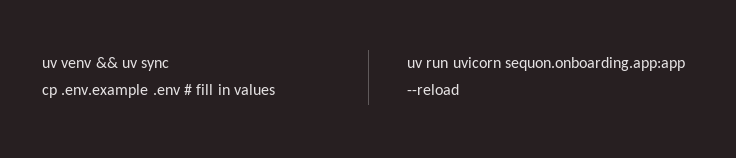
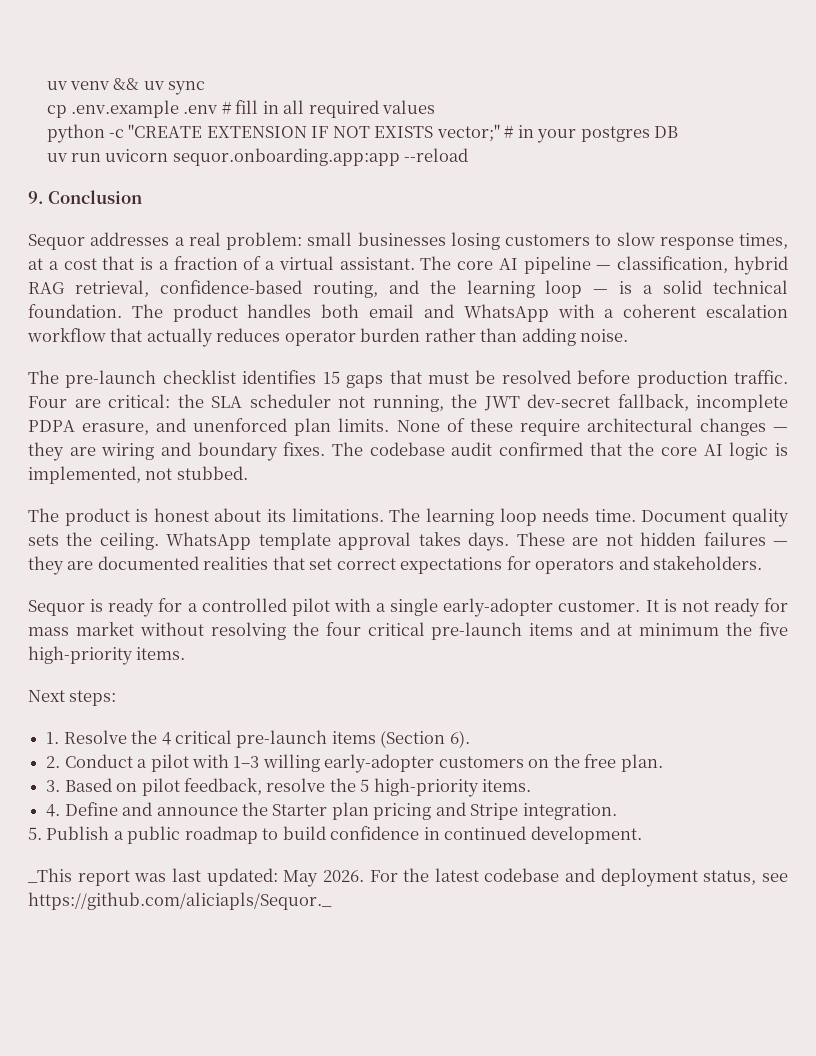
- cp .env.example .env # fill in values
+ cp .env.example .env # fill in all required values
+ python -c "CREATE EXTENSION IF NOT EXISTS vector;" # in your postgres DB
- uv run uvicorn sequon.onboarding.app:app --reload
+ uv run uvicorn sequor.onboarding.app:app --reload
+ 9. Conclusion
+ Sequor addresses a real problem: small businesses losing customers to slow response times, at a cost that is a fraction of a virtual assistant. The core AI pipeline — classification, hybrid RAG retrieval, confidence-based routing, and the learning loop — is a solid technical foundation. The product handles both email and WhatsApp with a coherent escalation workflow that actually reduces operator burden rather than adding noise.
+ The pre-launch checklist identifies 15 gaps that must be resolved before production traffic. Four are critical: the SLA scheduler not running, the JWT dev-secret fallback, incomplete PDPA erasure, and unenforced plan limits. None of these require architectural changes — they are wiring and boundary fixes. The codebase audit confirmed that the core AI logic is implemented, not stubbed.
+ The product is honest about its limitations. The learning loop needs time. Document quality sets the ceiling. WhatsApp template approval takes days. These are not hidden failures — they are documented realities that set correct expectations for operators and stakeholders.
+ Sequor is ready for a controlled pilot with a single early-adopter customer. It is not ready for mass market without resolving the four critical pre-launch items and at minimum the five high-priority items.
+ Next steps:
+ 1. Resolve the 4 critical pre-launch items (Section 6).
+ 2. Conduct a pilot with 1–3 willing early-adopter customers on the free plan.
+ 3. Based on pilot feedback, resolve the 5 high-priority items.
+ 4. Define and announce the Starter plan pricing and Stripe integration.
+ 5. Publish a public roadmap to build confidence in continued development.
+ _This report was last updated: May 2026. For the latest codebase and deployment status, see https://github.com/aliciapls/Sequor._

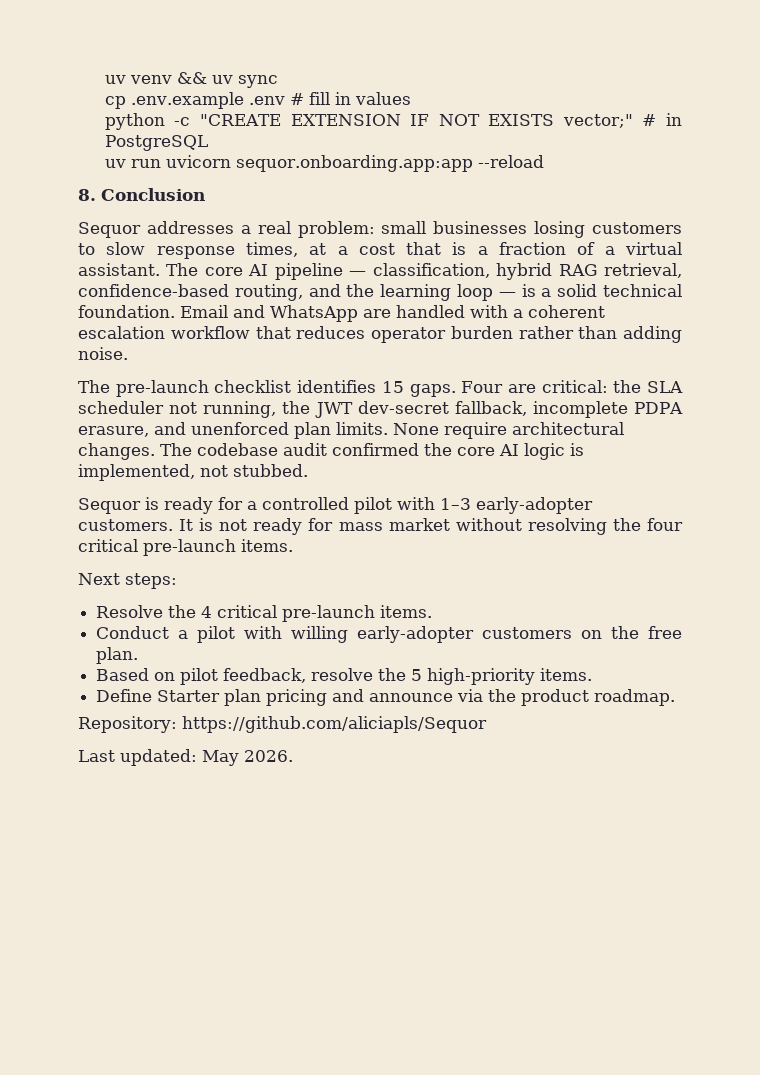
- cp .env.example .env # fill in all required values
+ cp .env.example .env # fill in values
- python -c "CREATE EXTENSION IF NOT EXISTS vector;" # in your postgres DB
+ python -c "CREATE EXTENSION IF NOT EXISTS vector;" # in PostgreSQL
- 9. Conclusion
+ 8. Conclusion
- The product handles both email and WhatsApp with a coherent escalation workflow that actually reduces operator burden rather than adding noise.
+ Email and WhatsApp are handled with a coherent escalation workflow that reduces operator burden rather than adding noise.
- The pre-launch checklist identifies 15 gaps that must be resolved before production traffic.
+ The pre-launch checklist identifies 15 gaps.
- None of these require architectural changes — they are wiring and boundary fixes.
+ None require architectural changes.
- The codebase audit confirmed that the core AI logic is implemented, not stubbed.
+ The codebase audit confirmed the core AI logic is implemented, not stubbed.
- The product is honest about its limitations. The learning loop needs time. Document quality sets the ceiling. WhatsApp template approval takes days. These are not hidden failures — they are documented realities that set correct expectations for operators and stakeholders.
- Sequor is ready for a controlled pilot with a single early-adopter customer.
+ Sequor is ready for a controlled pilot with 1–3 early-adopter customers.
- It is not ready for mass market without resolving the four critical pre-launch items and at minimum the five high-priority items.
+ It is not ready for mass market without resolving the four critical pre-launch items.
- 1. Resolve the 4 critical pre-launch items (Section 6).
- 2. Conduct a pilot with 1–3 willing early-adopter customers on the free plan.
+ Resolve the 4 critical pre-launch items.
+ Conduct a pilot with willing early-adopter customers on the free plan.
- 3. Based on pilot feedback, resolve the 5 high-priority items.
+ Based on pilot feedback, resolve the 5 high-priority items.
- 4. Define and announce the Starter plan pricing and Stripe integration.
- 5. Publish a public roadmap to build confidence in continued development.
- _This report was last updated: May 2026. For the latest codebase and deployment status, see https://github.com/aliciapls/Sequor._
+ Define Starter plan pricing and announce via the product roadmap.
+ Repository: https://github.com/aliciapls/Sequor
+ Last updated: May 2026.

